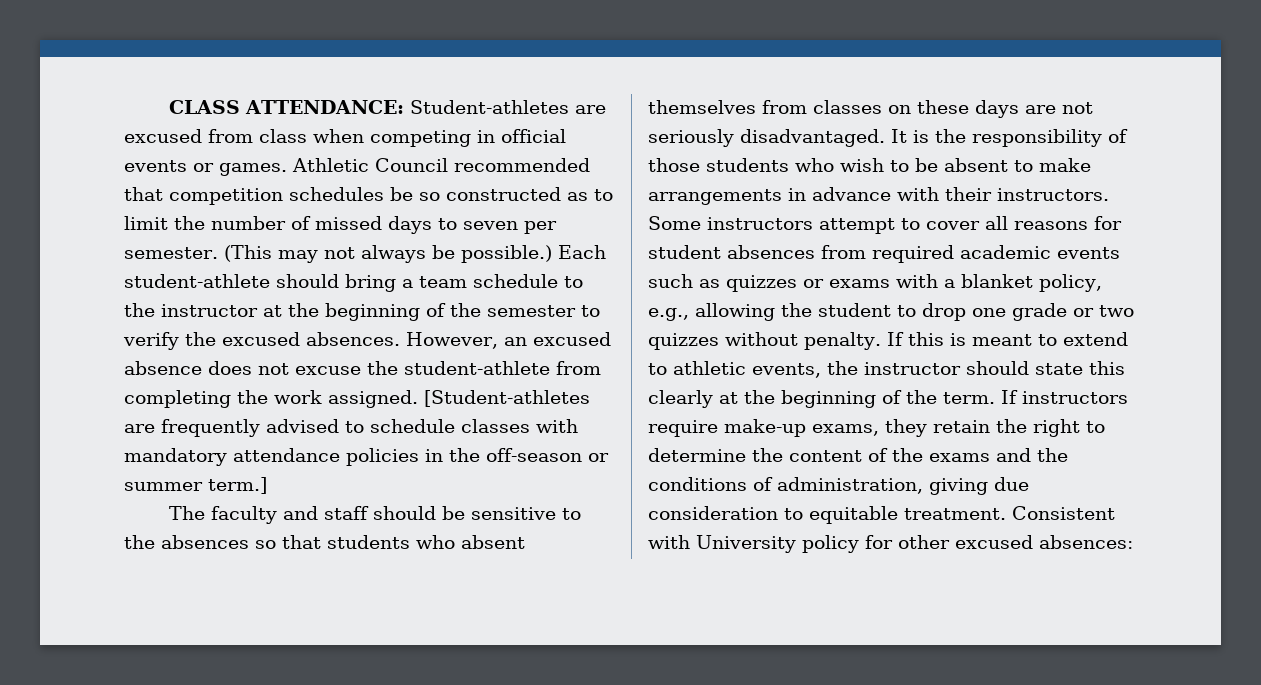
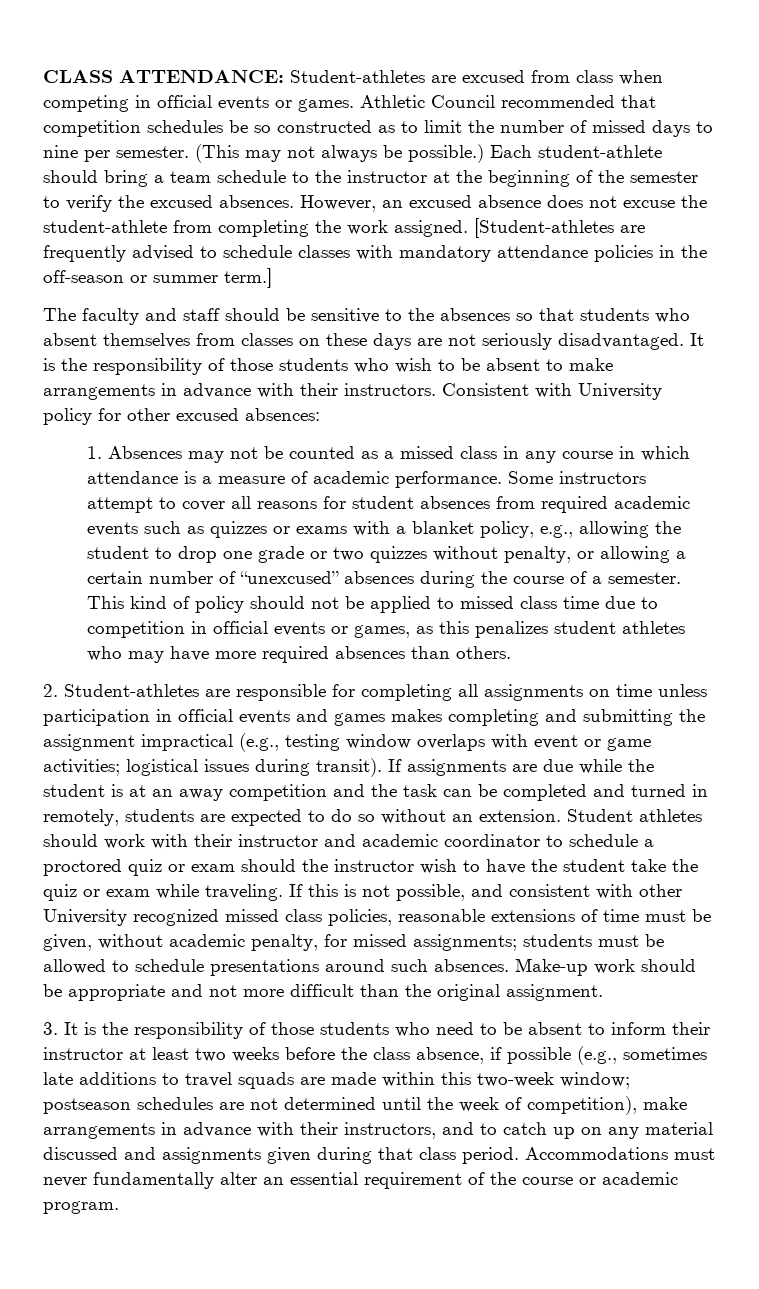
- Athletic Council recommended that competition schedules be so constructed as to limit the number of missed days to seven per semester.
+ Athletic Council recommended that competition schedules be so constructed as to limit the number of missed days to nine per semester.
+ Consistent with University policy for other excused absences:
+ 1. Absences may not be counted as a missed class in any course in which attendance is a measure of academic performance.
- Some instructors attempt to cover all reasons for student absences from required academic events such as quizzes or exams with a blanket policy, e.g., allowing the student to drop one grade or two quizzes without penalty. If this is meant to extend to athletic events, the instructor should state this clearly at the beginning of the term. If instructors require make-up exams, they retain the right to determine the content of the exams and the conditions of administration, giving due consideration to equitable treatment. Consistent with University policy for other excused absences:
+ Some instructors attempt to cover all reasons for student absences from required academic events such as quizzes or exams with a blanket policy, e.g., allowing the student to drop one grade or two quizzes without penalty, or allowing a certain number of “unexcused” absences during the course of a semester. This kind of policy should not be applied to missed class time due to competition in official events or games, as this penalizes student athletes who may have more required absences than others.
+ 2. Student-athletes are responsible for completing all assignments on time unless participation in official events and games makes completing and submitting the assignment impractical (e.g., testing window overlaps with event or game activities; logistical issues during transit). If assignments are due while the student is at an away competition and the task can be completed and turned in remotely, students are expected to do so without an extension. Student athletes should work with their instructor and academic coordinator to schedule a proctored quiz or exam should the instructor wish to have the student take the quiz or exam while traveling. If this is not possible, and consistent with other University recognized missed class policies, reasonable extensions of time must be given, without academic penalty, for missed assignments; students must be allowed to schedule presentations around such absences. Make-up work should be appropriate and not more difficult than the original assignment.
+ 3. It is the responsibility of those students who need to be absent to inform their instructor at least two weeks before the class absence, if possible (e.g., sometimes late additions to travel squads are made within this two-week window; postseason schedules are not determined until the week of competition), make arrangements in advance with their instructors, and to catch up on any material discussed and assignments given during that class period. Accommodations must never fundamentally alter an essential requirement of the course or academic program.

